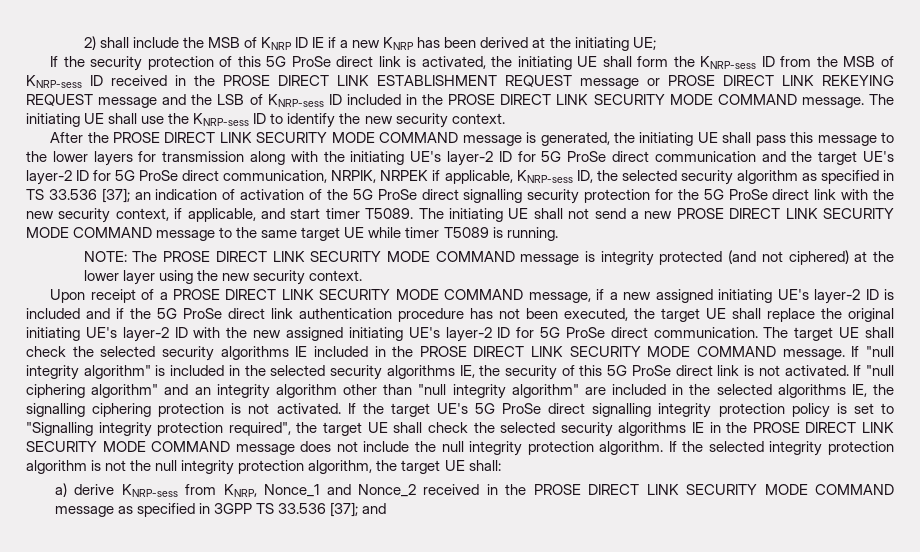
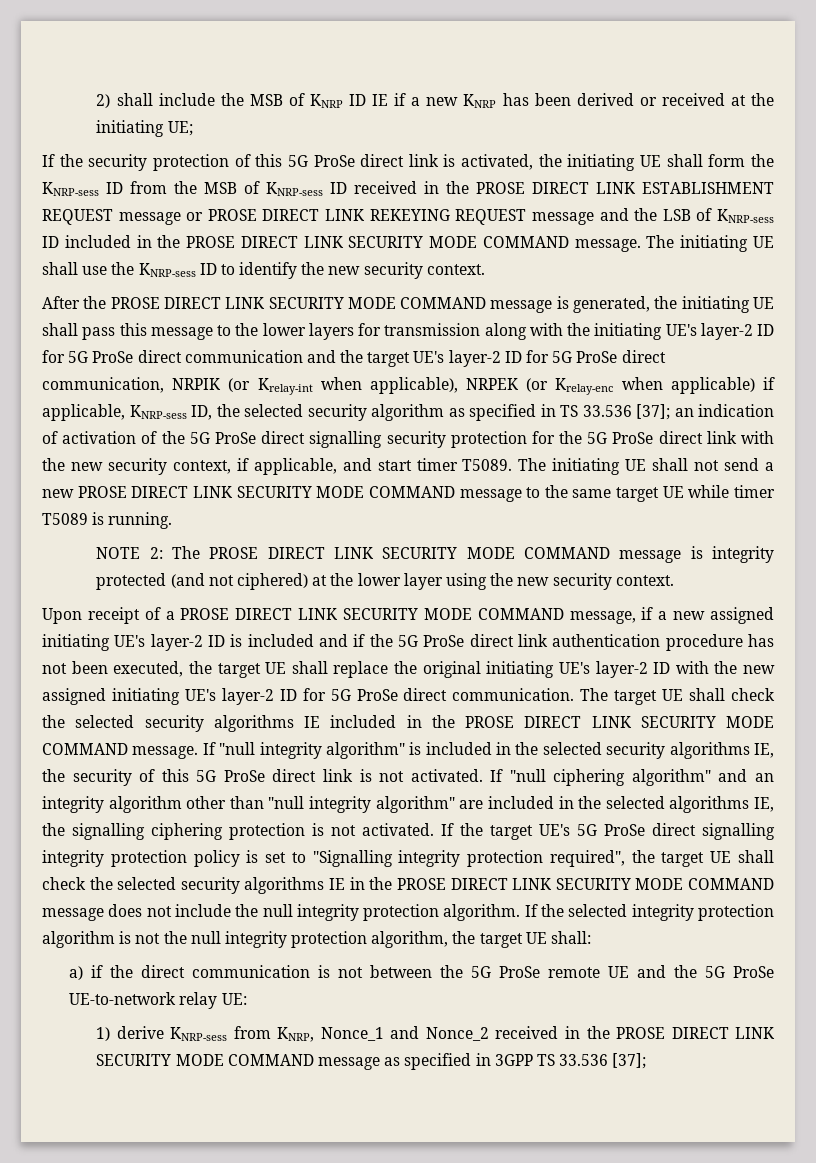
- 2) shall include the MSB of KNRP ID IE if a new KNRP has been derived at the initiating UE;
+ 2) shall include the MSB of KNRP ID IE if a new KNRP has been derived or received at the initiating UE;
- After the PROSE DIRECT LINK SECURITY MODE COMMAND message is generated, the initiating UE shall pass this message to the lower layers for transmission along with the initiating UE's layer-2 ID for 5G ProSe direct communication and the target UE's layer-2 ID for 5G ProSe direct communication, NRPIK, NRPEK if applicable, KNRP-sess ID, the selected security algorithm as specified in TS 33.536 [37];
+ After the PROSE DIRECT LINK SECURITY MODE COMMAND message is generated, the initiating UE shall pass this message to the lower layers for transmission along with the initiating UE's layer-2 ID for 5G ProSe direct communication and the target UE's layer-2 ID for 5G ProSe direct communication, NRPIK (or Krelay-int when applicable), NRPEK (or Krelay-enc when applicable) if applicable, KNRP-sess ID, the selected security algorithm as specified in TS 33.536 [37];
- NOTE: The PROSE DIRECT LINK SECURITY MODE COMMAND message is integrity protected (and not ciphered) at the lower layer using the new security context.
+ NOTE 2: The PROSE DIRECT LINK SECURITY MODE COMMAND message is integrity protected (and not ciphered) at the lower layer using the new security context.
- a) derive KNRP-sess from KNRP, Nonce_1 and Nonce_2 received in the PROSE DIRECT LINK SECURITY MODE COMMAND message as specified in 3GPP TS 33.536 [37]; and
+ a) if the direct communication is not between the 5G ProSe remote UE and the 5G ProSe UE-to-network relay UE:
+ 1) derive KNRP-sess from KNRP, Nonce_1 and Nonce_2 received in the PROSE DIRECT LINK SECURITY MODE COMMAND message as specified in 3GPP TS 33.536 [37];

